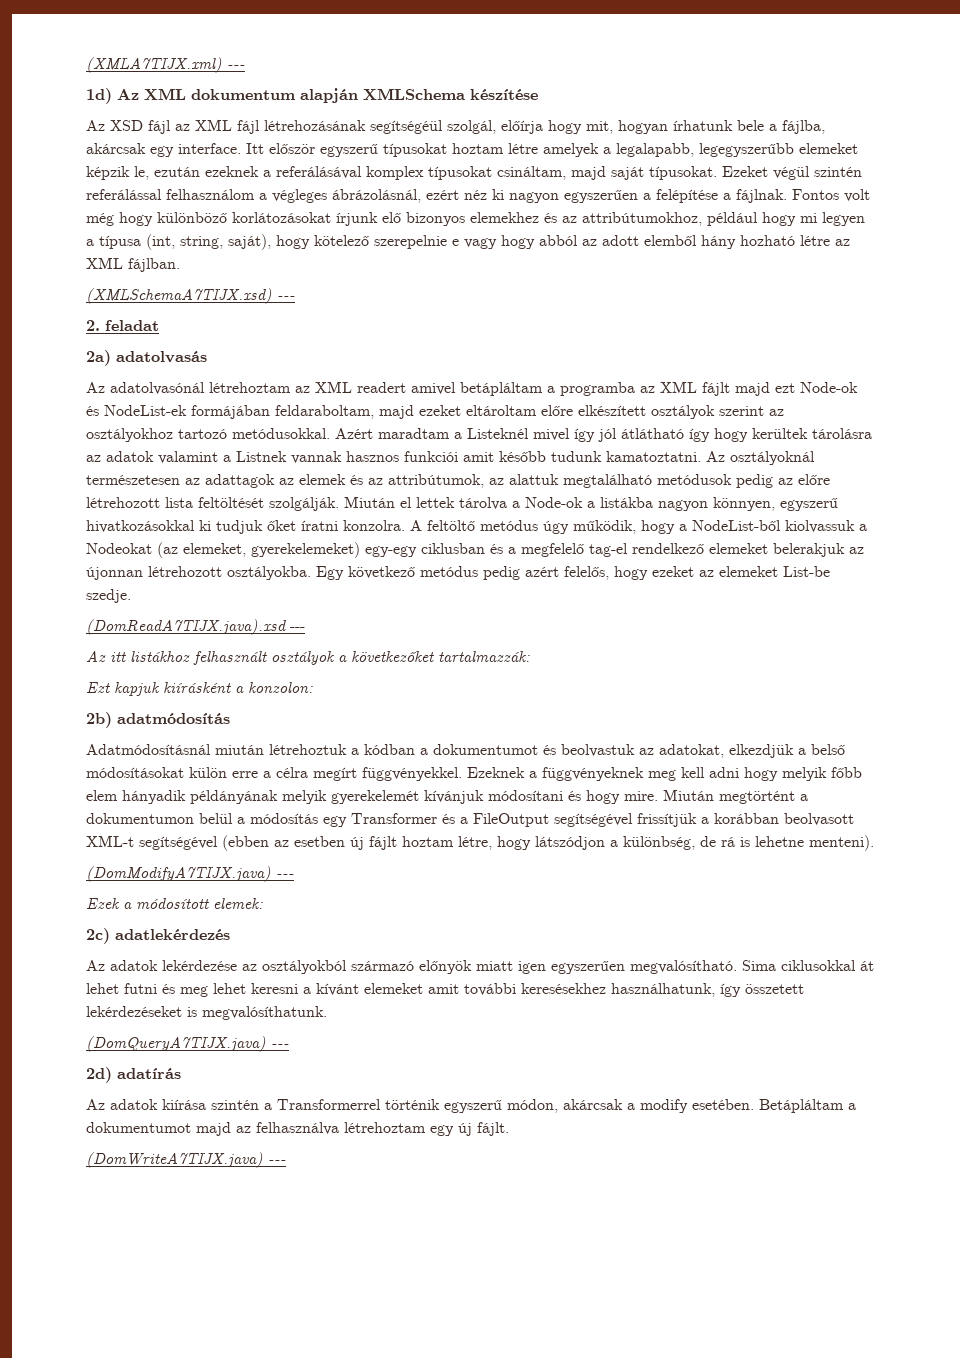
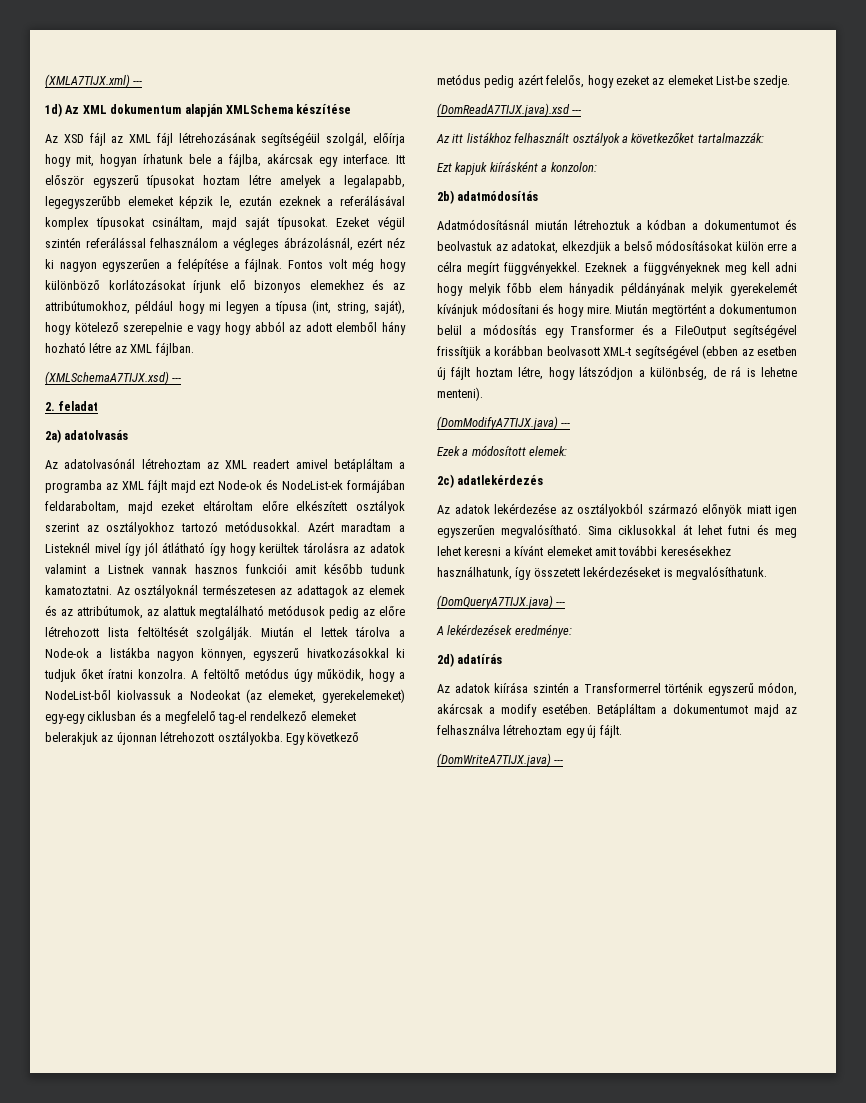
+ A lekérdezések eredménye:

